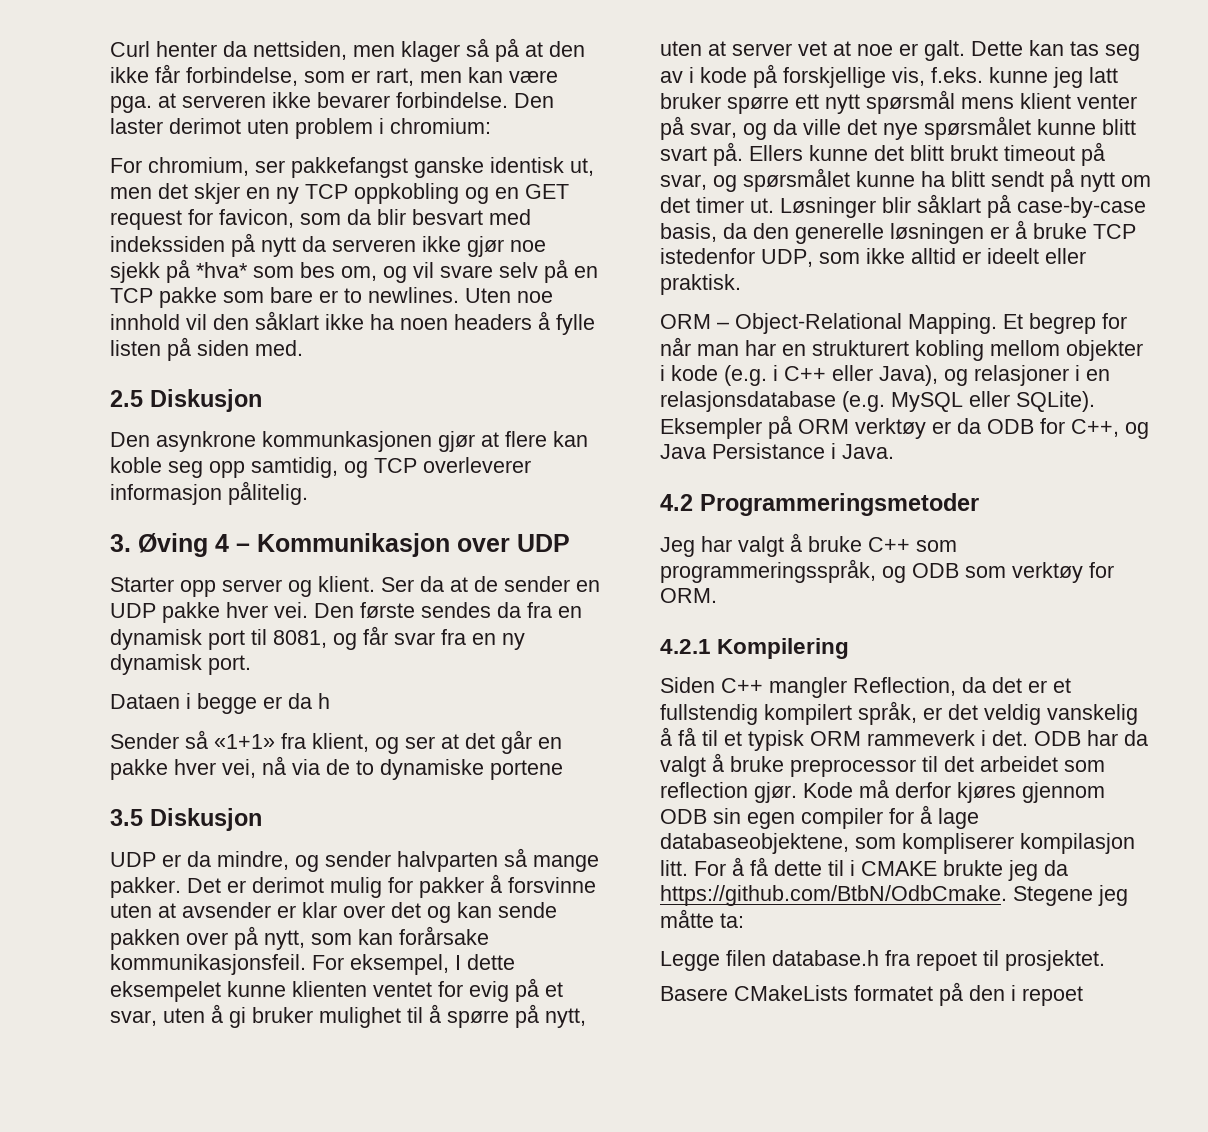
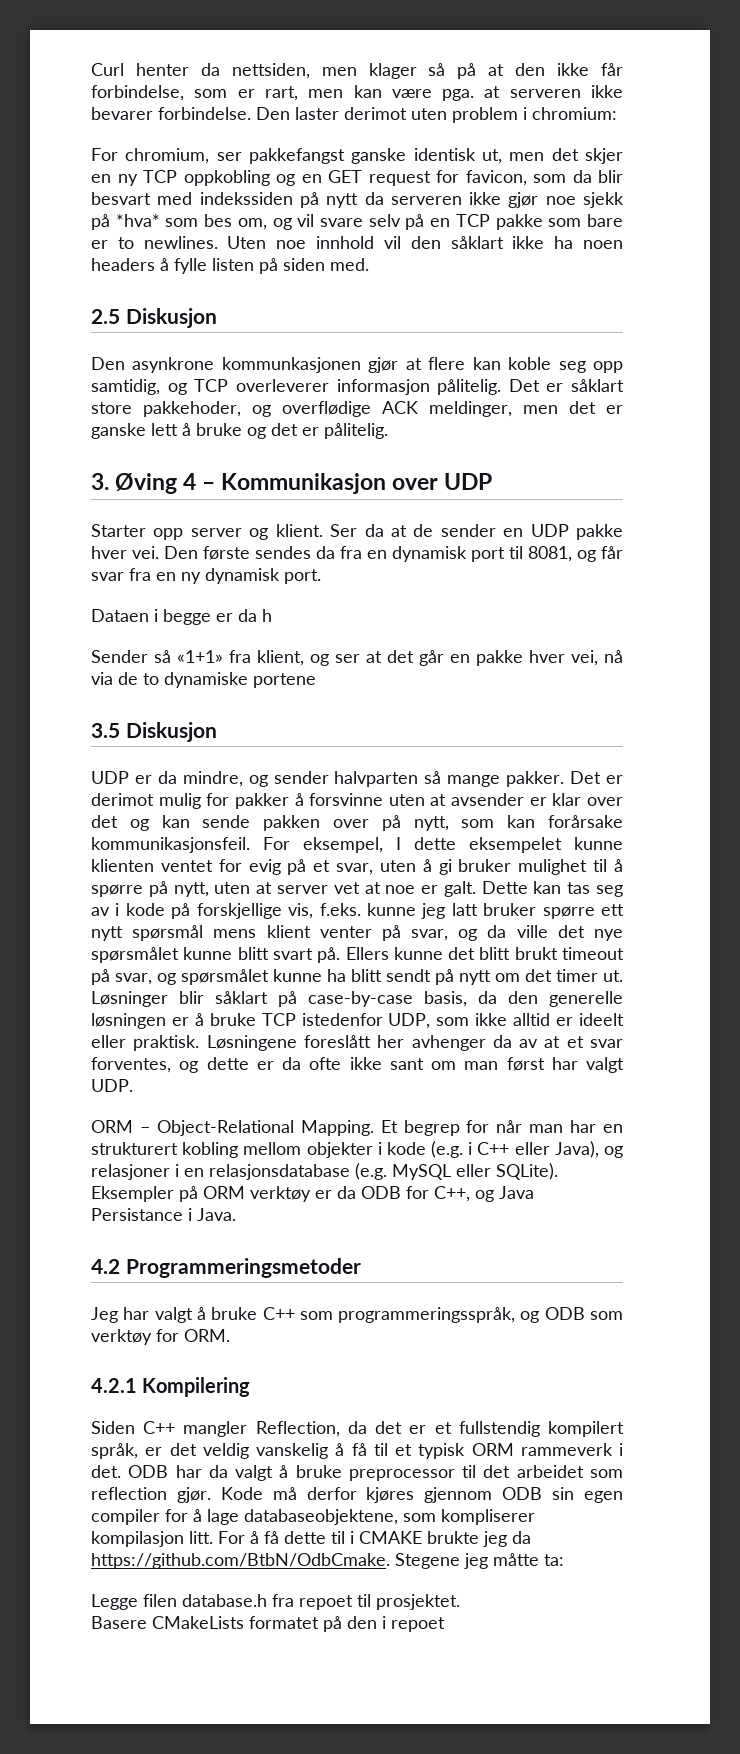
+ Det er såklart store pakkehoder, og overflødige ACK meldinger, men det er ganske lett å bruke og det er pålitelig.
+ Løsningene foreslått her avhenger da av at et svar forventes, og dette er da ofte ikke sant om man først har valgt UDP.

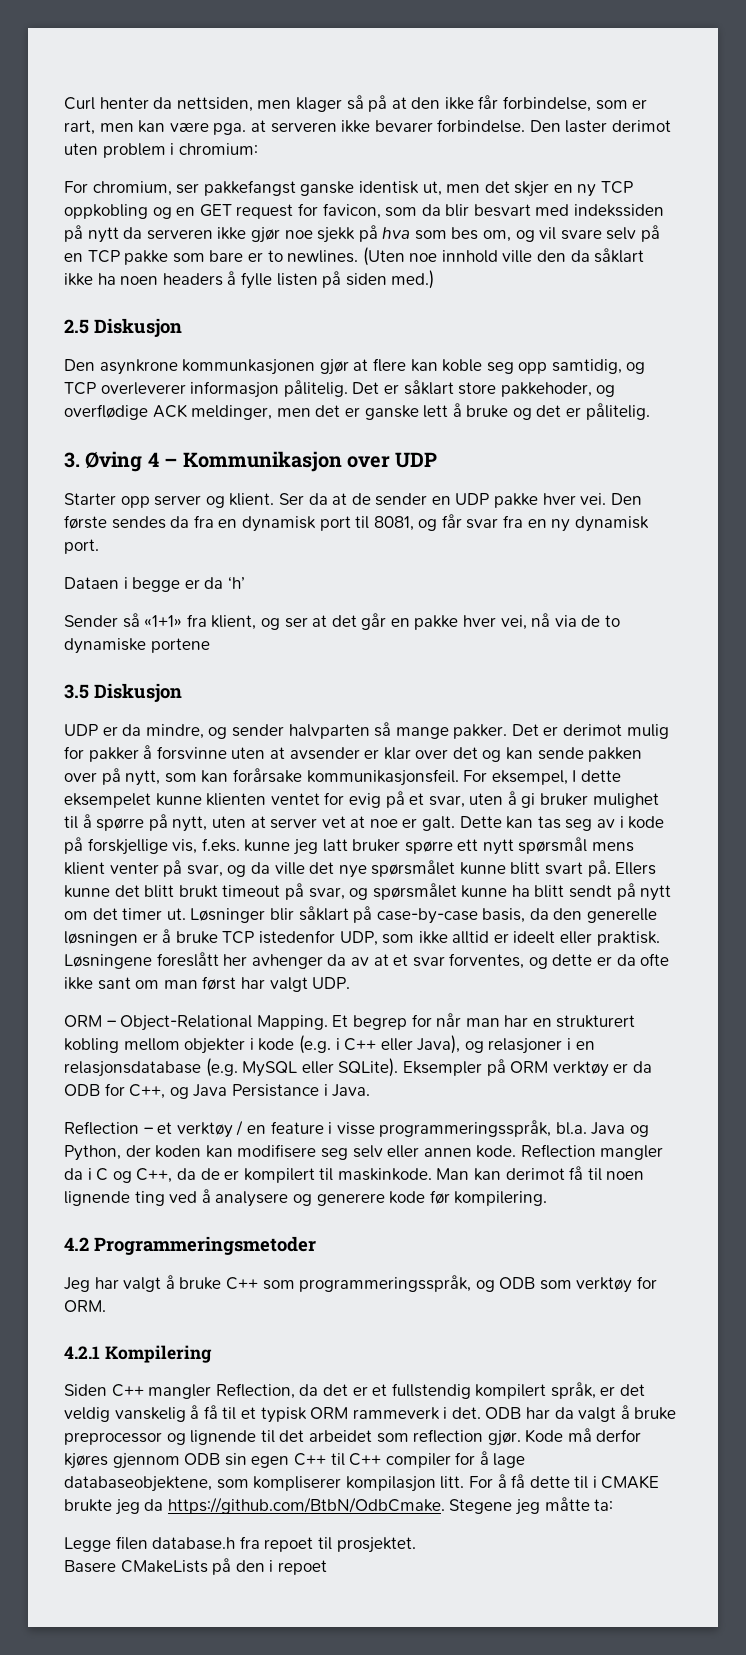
- For chromium, ser pakkefangst ganske identisk ut, men det skjer en ny TCP oppkobling og en GET request for favicon, som da blir besvart med indekssiden på nytt da serveren ikke gjør noe sjekk på *hva* som bes om, og vil svare selv på en TCP pakke som bare er to newlines.
+ For chromium, ser pakkefangst ganske identisk ut, men det skjer en ny TCP oppkobling og en GET request for favicon, som da blir besvart med indekssiden på nytt da serveren ikke gjør noe sjekk på hva som bes om, og vil svare selv på en TCP pakke som bare er to newlines.
- Uten noe innhold vil den såklart ikke ha noen headers å fylle listen på siden med.
+ (Uten noe innhold ville den da såklart ikke ha noen headers å fylle listen på siden med.)
- Dataen i begge er da h
+ Dataen i begge er da ‘h’
+ Reflection – et verktøy / en feature i visse programmeringsspråk, bl.a. Java og Python, der koden kan modifisere seg selv eller annen kode. Reflection mangler da i C og C++, da de er kompilert til maskinkode. Man kan derimot få til noen lignende ting ved å analysere og generere kode før kompilering.
- ODB har da valgt å bruke preprocessor til det arbeidet som reflection gjør.
+ ODB har da valgt å bruke preprocessor og lignende til det arbeidet som reflection gjør.
- Kode må derfor kjøres gjennom ODB sin egen compiler for å lage databaseobjektene, som kompliserer kompilasjon litt.
+ Kode må derfor kjøres gjennom ODB sin egen C++ til C++ compiler for å lage databaseobjektene, som kompliserer kompilasjon litt.
- Basere CMakeLists formatet på den i repoet
+ Basere CMakeLists på den i repoet

